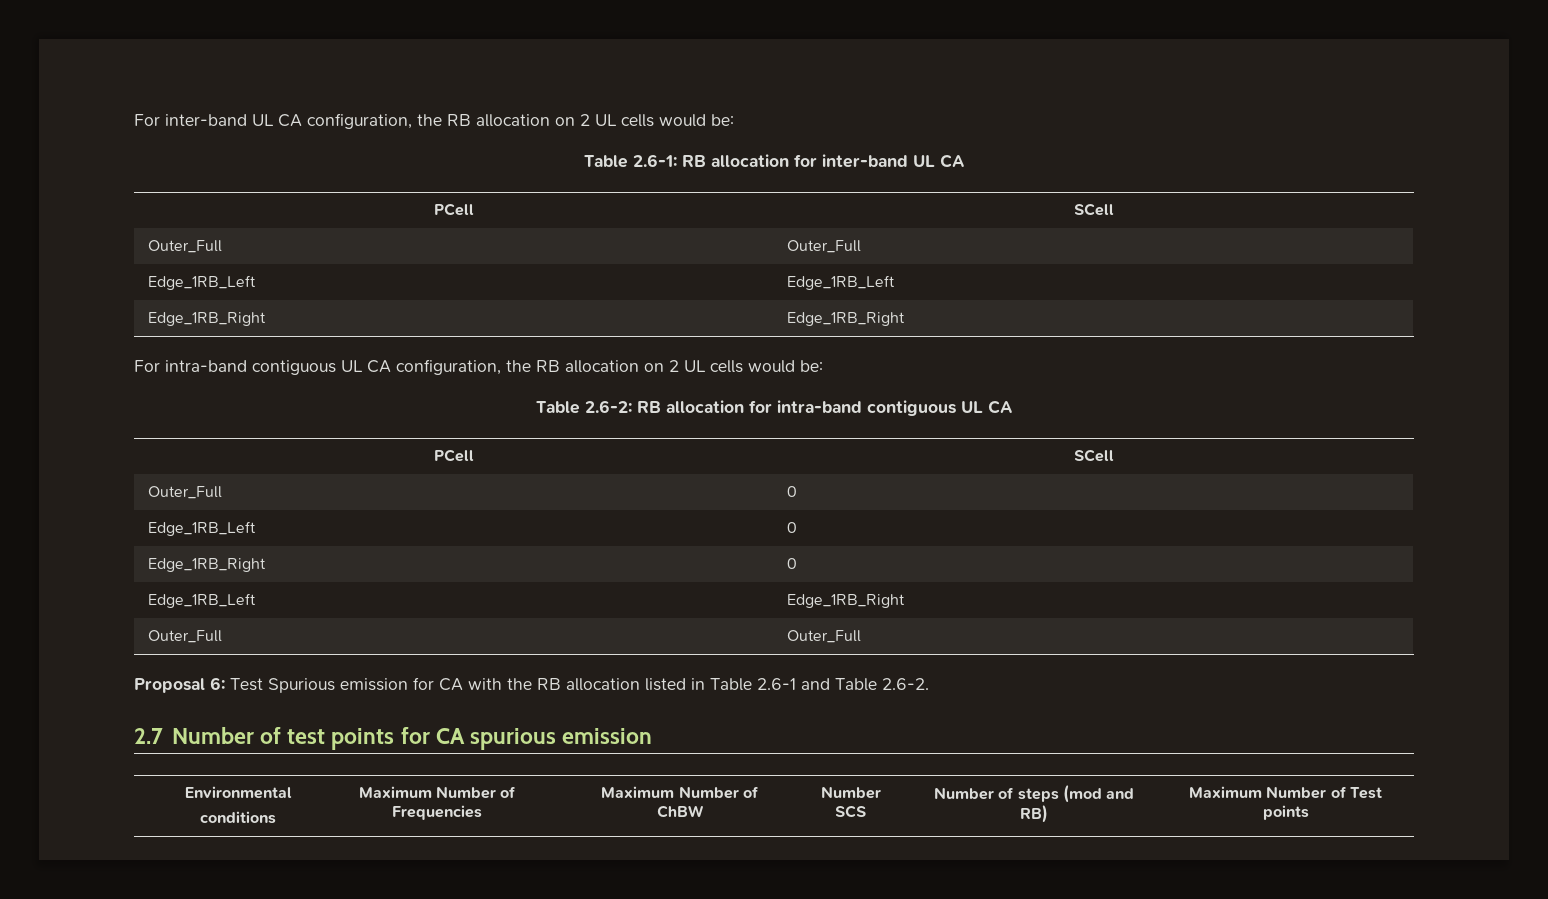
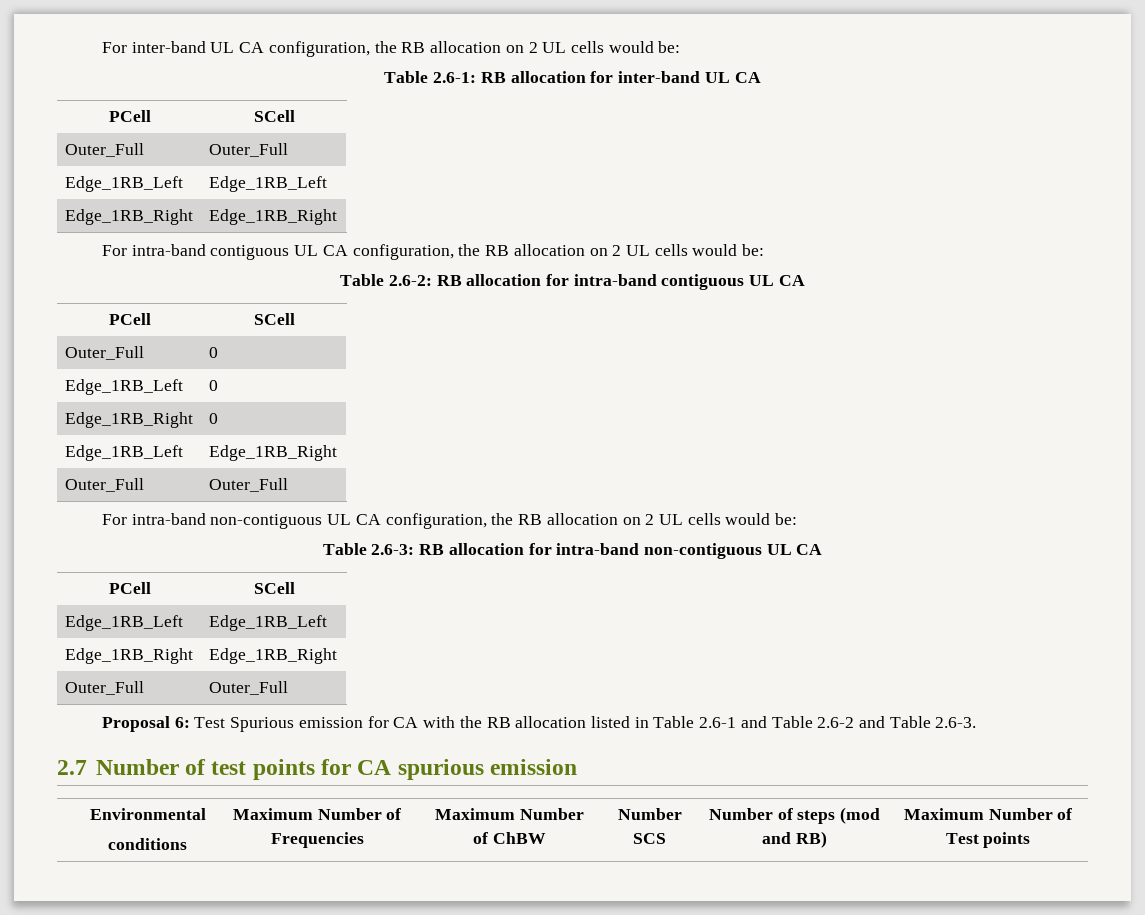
+ For intra-band non-contiguous UL CA configuration, the RB allocation on 2 UL cells would be:
+ Table 2.6-3: RB allocation for intra-band non-contiguous UL CA
+ PCell | SCell
+ Edge_1RB_Left | Edge_1RB_Left
+ Edge_1RB_Right | Edge_1RB_Right
+ Outer_Full | Outer_Full
- Proposal 6: Test Spurious emission for CA with the RB allocation listed in Table 2.6-1 and Table 2.6-2.
+ Proposal 6: Test Spurious emission for CA with the RB allocation listed in Table 2.6-1 and Table 2.6-2 and Table 2.6-3.

